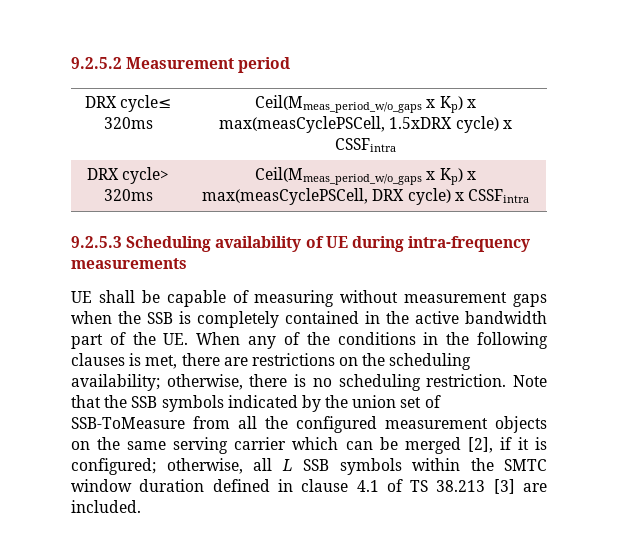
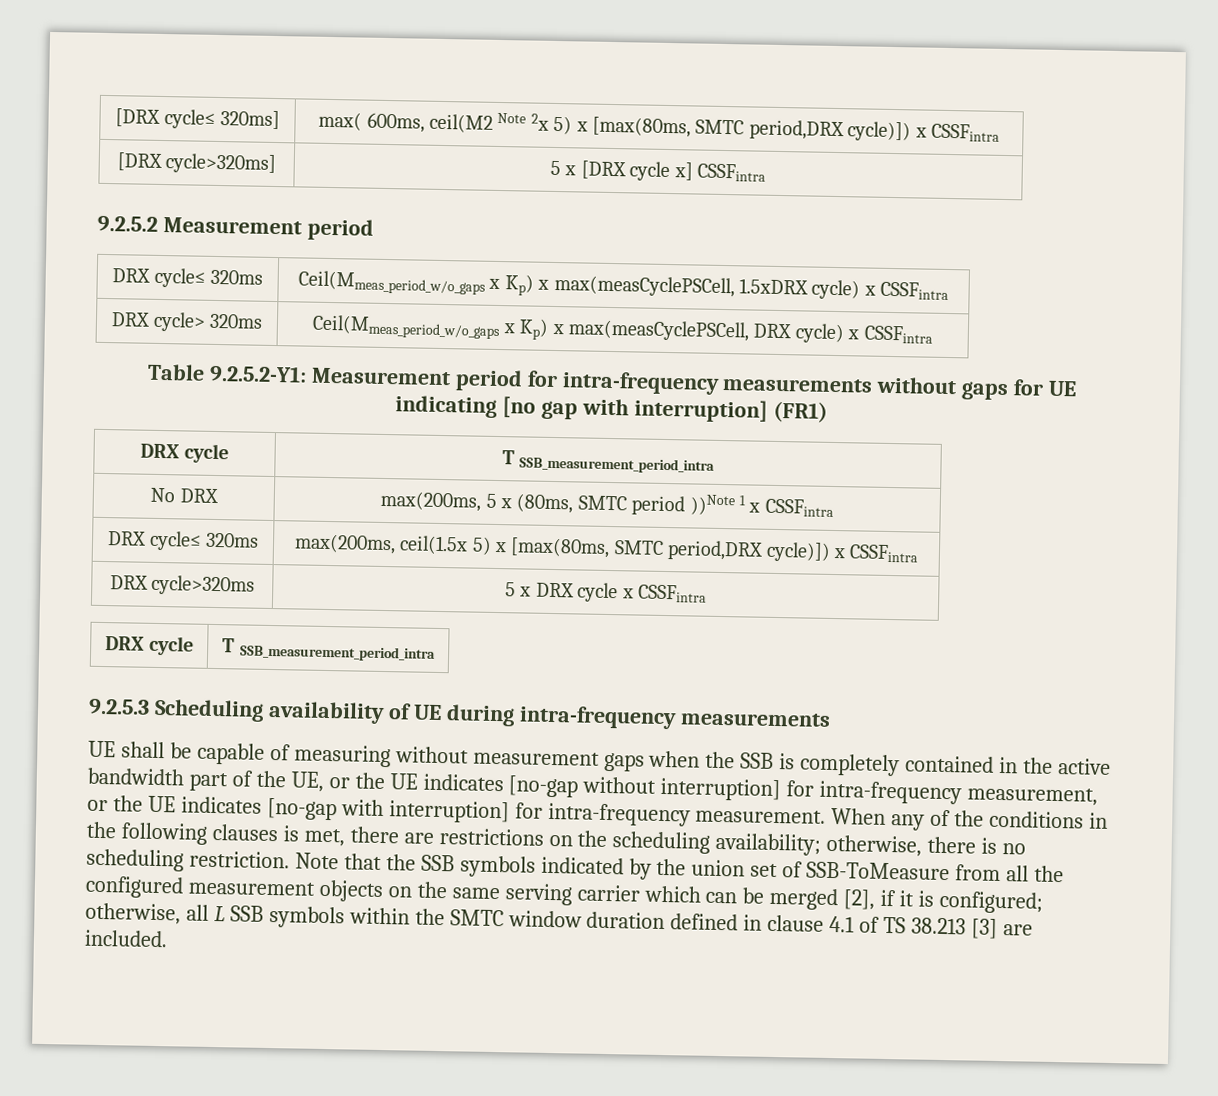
+ [DRX cycle≤ 320ms] | max( 600ms, ceil(M2 Note 2x 5) x [max(80ms, SMTC period,DRX cycle)]) x CSSFintra
+ [DRX cycle>320ms] | 5 x [DRX cycle x] CSSFintra
+ Table 9.2.5.2-Y1: Measurement period for intra-frequency measurements without gaps for UE indicating [no gap with interruption] (FR1)
+ DRX cycle | T SSB_measurement_period_intra
+ No DRX | max(200ms, 5 x (80ms, SMTC period ))Note 1 x CSSFintra
+ DRX cycle≤ 320ms | max(200ms, ceil(1.5x 5) x [max(80ms, SMTC period,DRX cycle)]) x CSSFintra
+ DRX cycle>320ms | 5 x DRX cycle x CSSFintra
+ DRX cycle | T SSB_measurement_period_intra
- UE shall be capable of measuring without measurement gaps when the SSB is completely contained in the active bandwidth part of the UE. When any of the conditions in the following clauses is met, there are restrictions on the scheduling availability; otherwise, there is no scheduling restriction.
+ UE shall be capable of measuring without measurement gaps when the SSB is completely contained in the active bandwidth part of the UE, or the UE indicates [no-gap without interruption] for intra-frequency measurement, or the UE indicates [no-gap with interruption] for intra-frequency measurement. When any of the conditions in the following clauses is met, there are restrictions on the scheduling availability; otherwise, there is no scheduling restriction.

